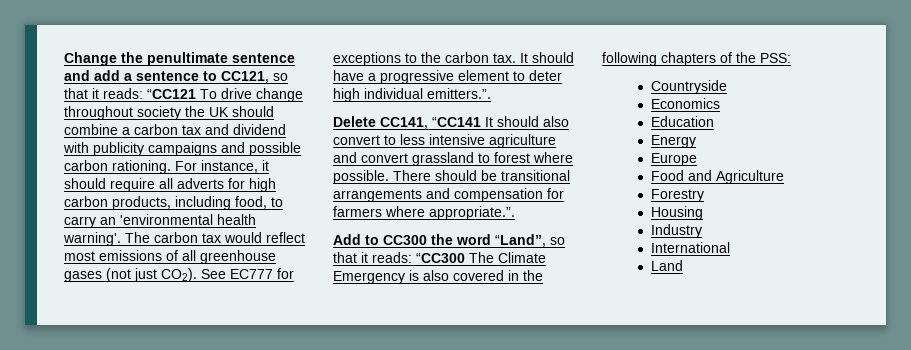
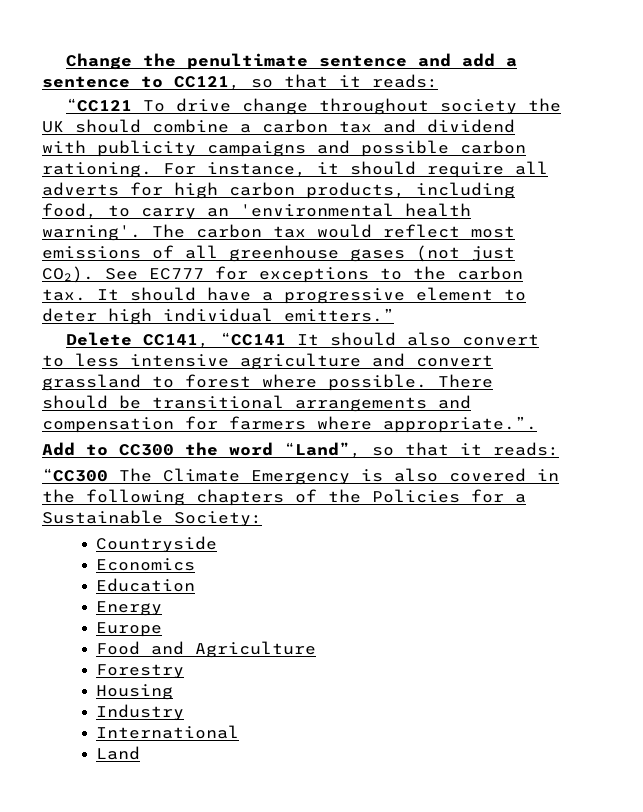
- Change the penultimate sentence and add a sentence to CC121, so that it reads: “CC121 To drive change throughout society the UK should combine a carbon tax and dividend with publicity campaigns and possible carbon rationing.
+ Change the penultimate sentence and add a sentence to CC121, so that it reads:
+ “CC121 To drive change throughout society the UK should combine a carbon tax and dividend with publicity campaigns and possible carbon rationing.
- It should have a progressive element to deter high individual emitters.”.
+ It should have a progressive element to deter high individual emitters.”
- Add to CC300 the word “Land”, so that it reads: “CC300 The Climate Emergency is also covered in the following chapters of the PSS:
+ Add to CC300 the word “Land”, so that it reads:
+ “CC300 The Climate Emergency is also covered in the following chapters of the Policies for a Sustainable Society:

